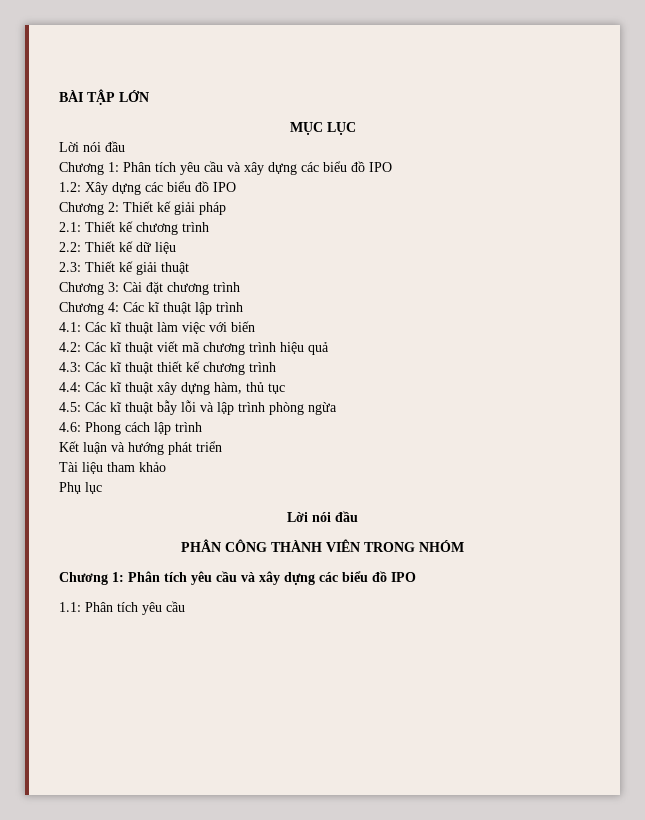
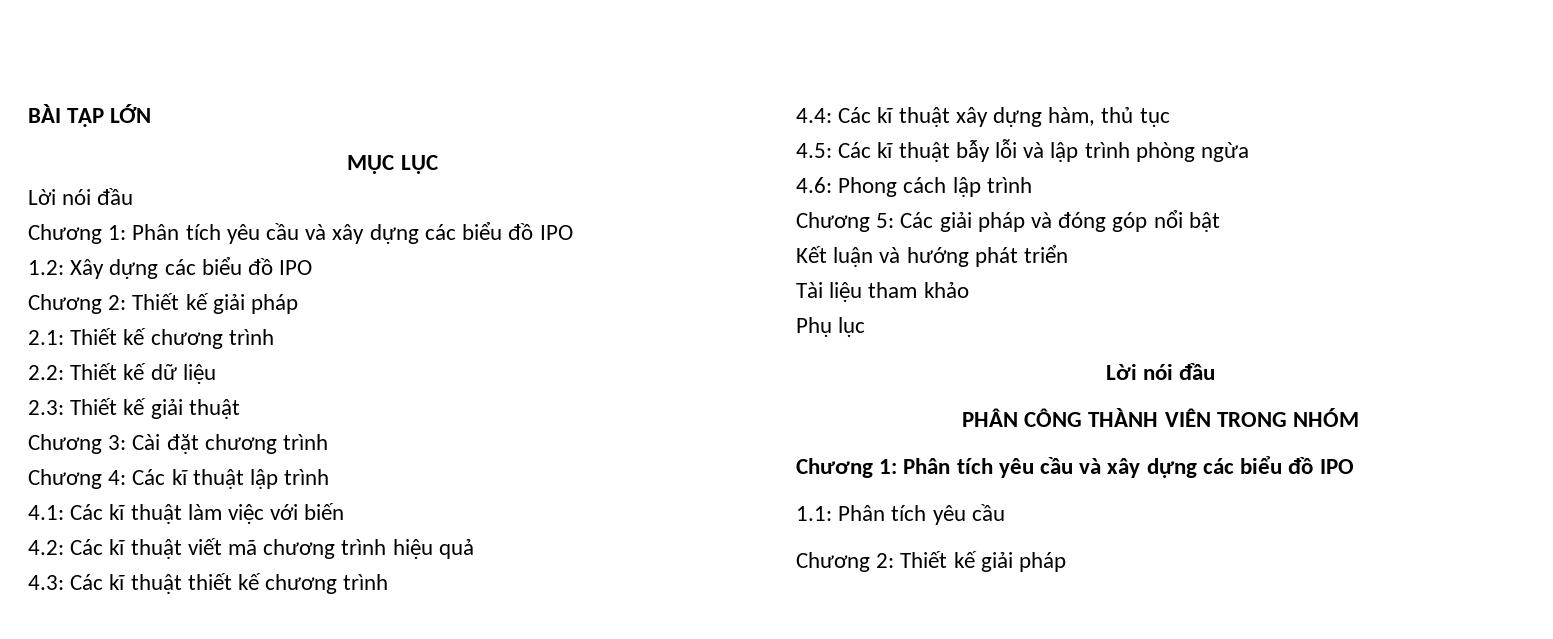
+ Chương 5: Các giải pháp và đóng góp nổi bật
  1.1: Phân tích yêu cầu
+ Chương 2: Thiết kế giải pháp

